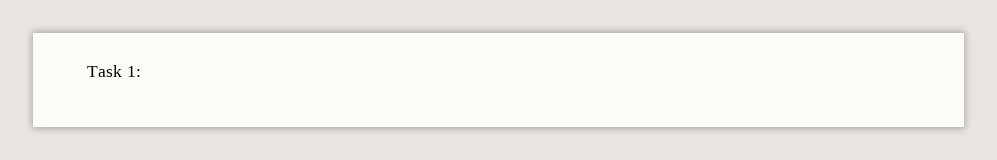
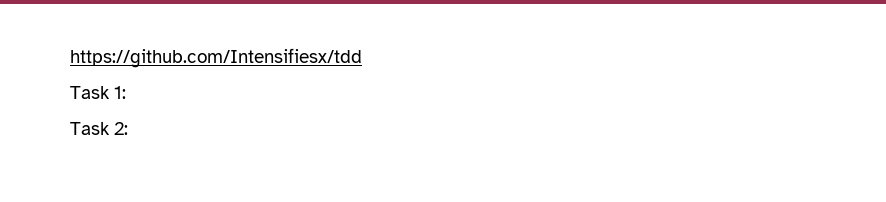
+ https://github.com/Intensifiesx/tdd
+ Task 2:

